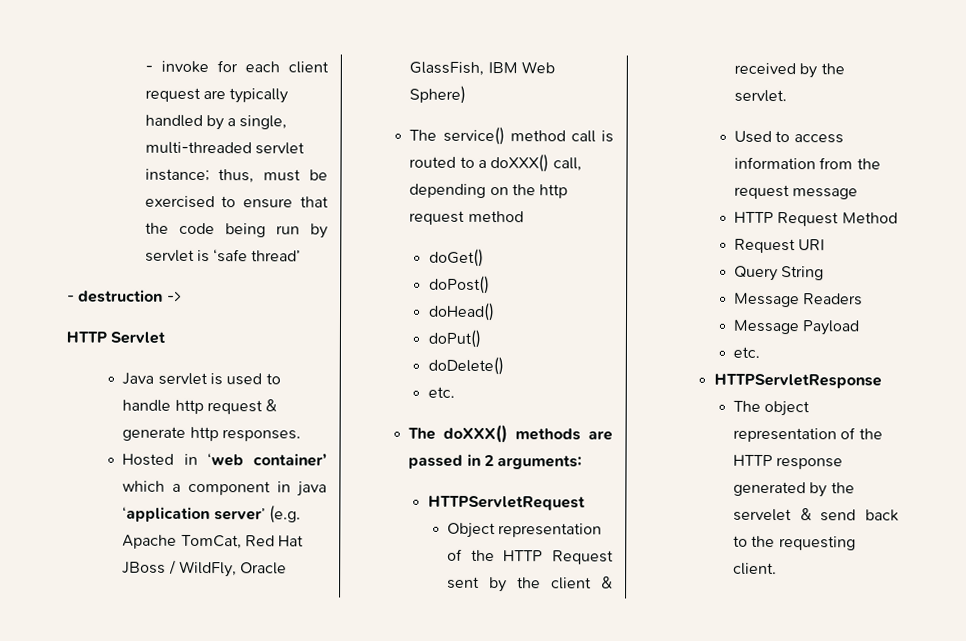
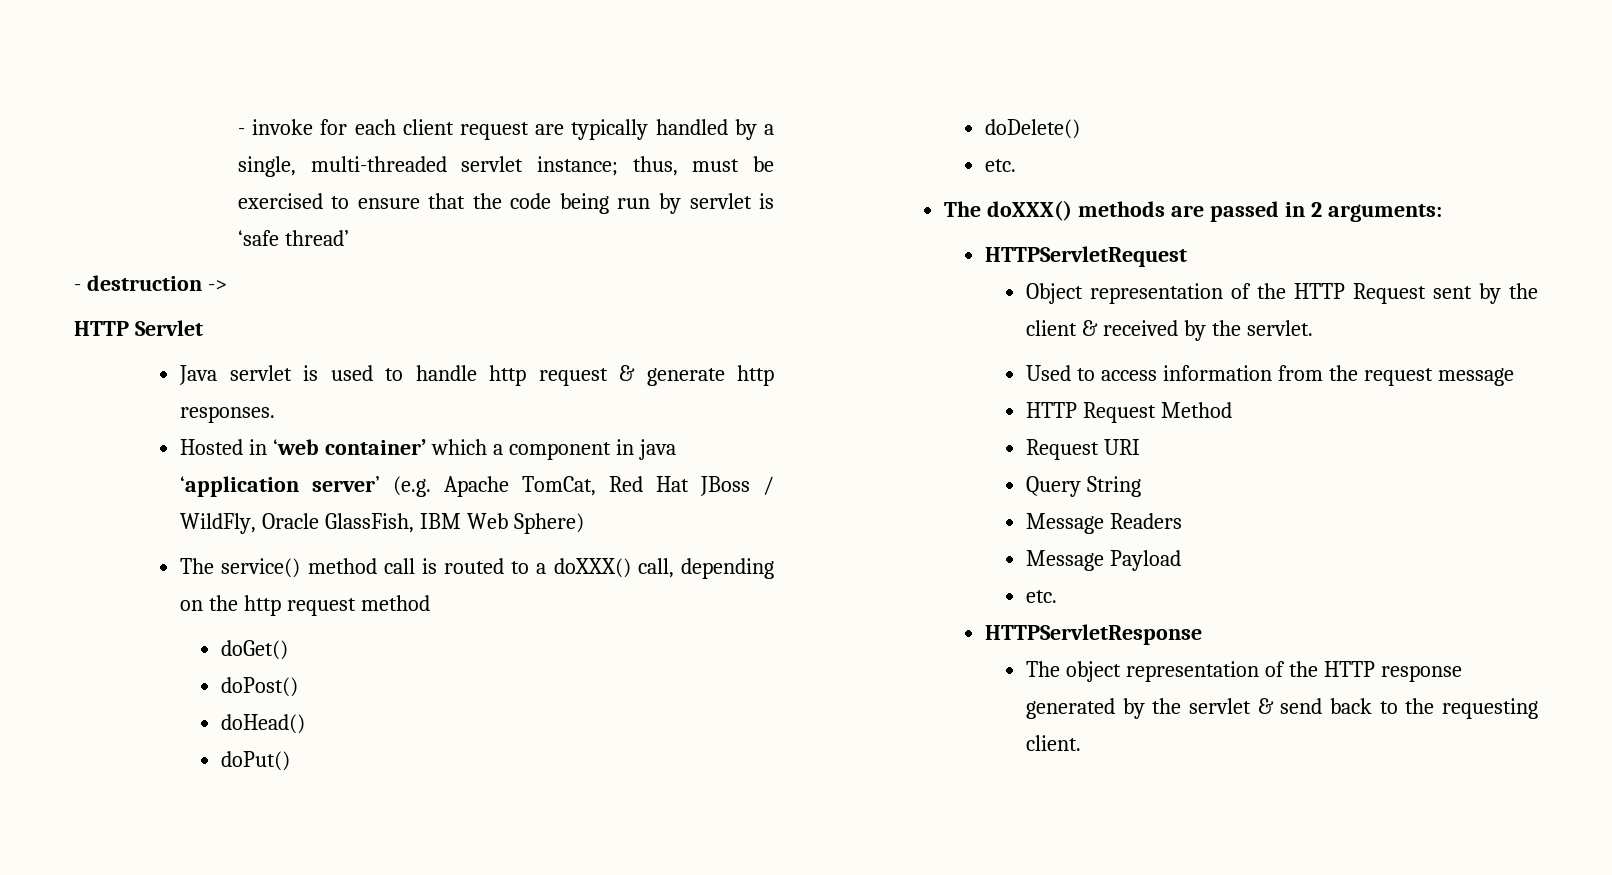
- The object representation of the HTTP response generated by the servelet & send back to the requesting client.
+ The object representation of the HTTP response generated by the servlet & send back to the requesting client.

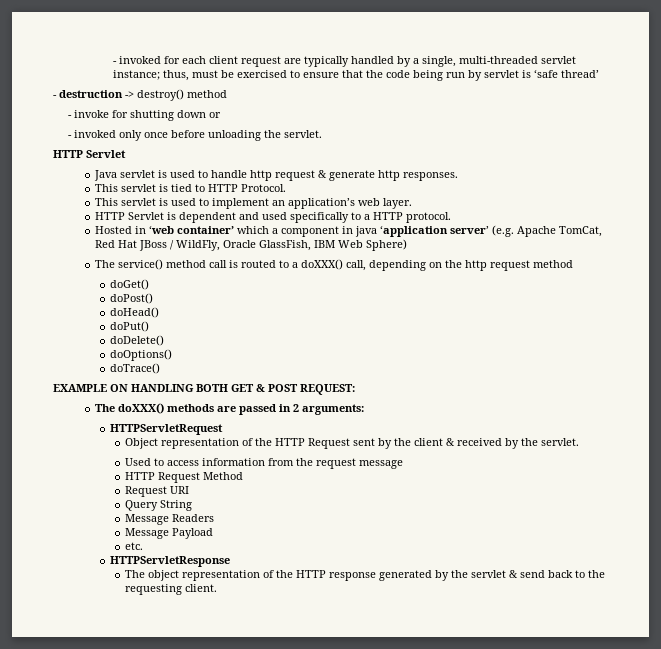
- - invoke for each client request are typically handled by a single, multi-threaded servlet instance; thus, must be exercised to ensure that the code being run by servlet is ‘safe thread’
+ - invoked for each client request are typically handled by a single, multi-threaded servlet instance; thus, must be exercised to ensure that the code being run by servlet is ‘safe thread’
- - destruction ->
+ - destruction -> destroy() method
+ - invoke for shutting down or
+ - invoked only once before unloading the servlet.
+ This servlet is tied to HTTP Protocol.
+ This servlet is used to implement an application’s web layer.
+ HTTP Servlet is dependent and used specifically to a HTTP protocol.
  doDelete()
- etc.
+ doOptions()
+ doTrace()
+ EXAMPLE ON HANDLING BOTH GET & POST REQUEST:

